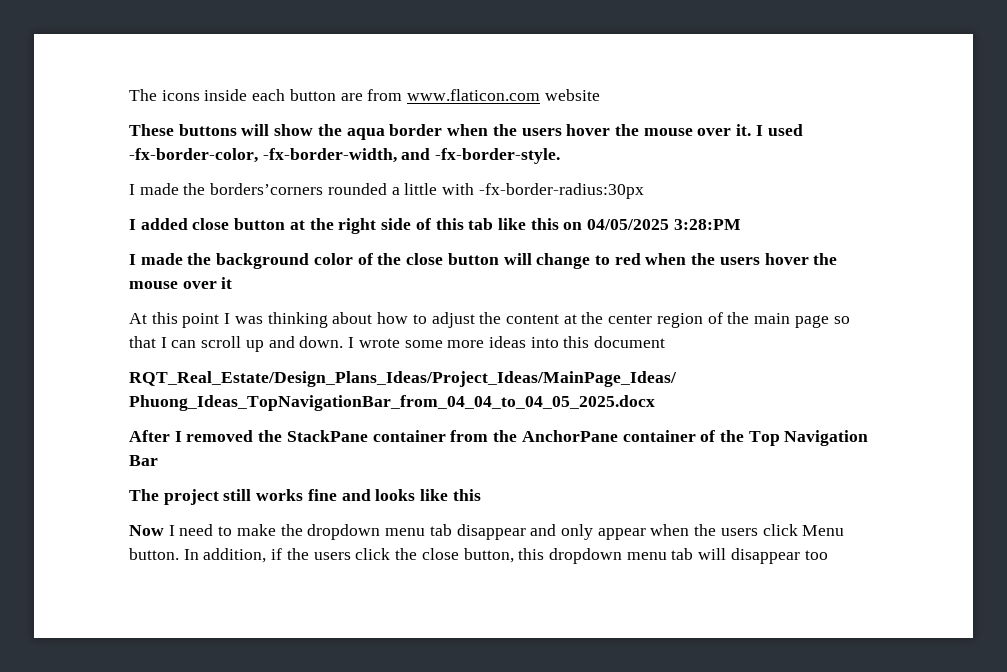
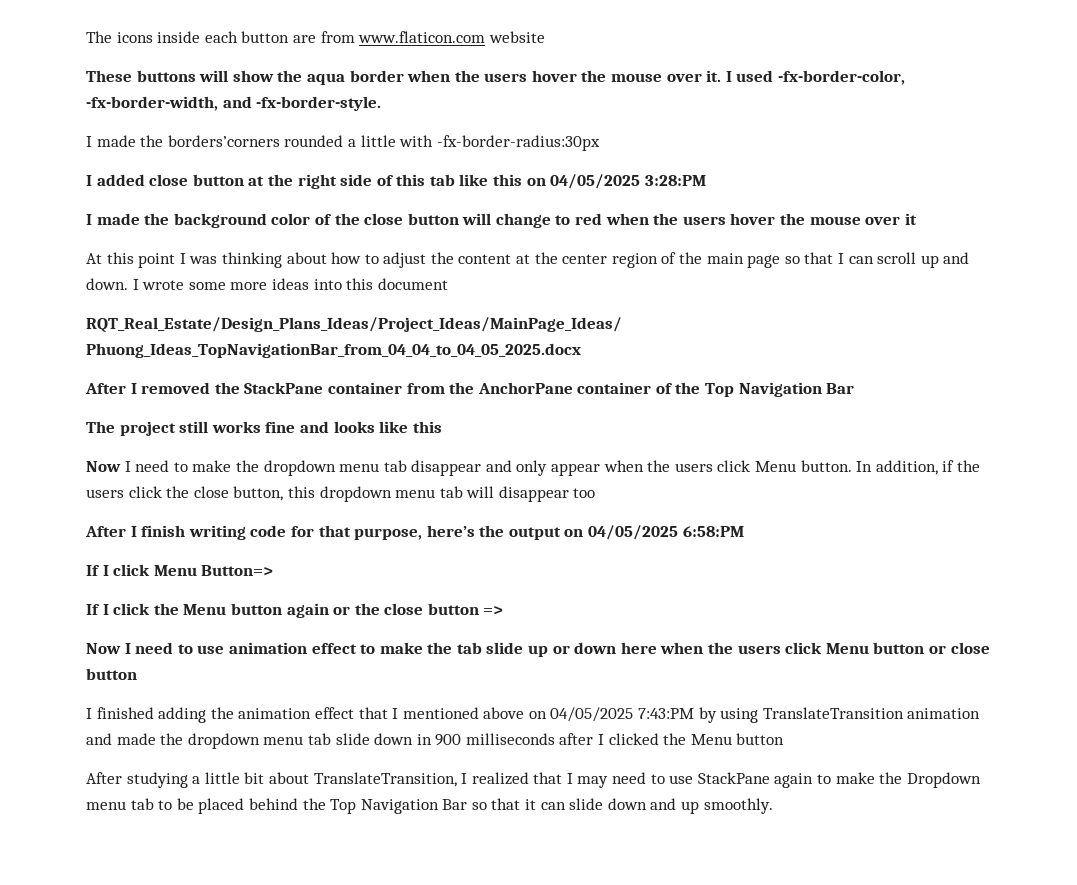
+ After I finish writing code for that purpose, here’s the output on 04/05/2025 6:58:PM
+ If I click Menu Button=>
+ If I click the Menu button again or the close button =>
+ Now I need to use animation effect to make the tab slide up or down here when the users click Menu button or close button
+ I finished adding the animation effect that I mentioned above on 04/05/2025 7:43:PM by using TranslateTransition animation and made the dropdown menu tab slide down in 900 milliseconds after I clicked the Menu button
+ After studying a little bit about TranslateTransition, I realized that I may need to use StackPane again to make the Dropdown menu tab to be placed behind the Top Navigation Bar so that it can slide down and up smoothly.

